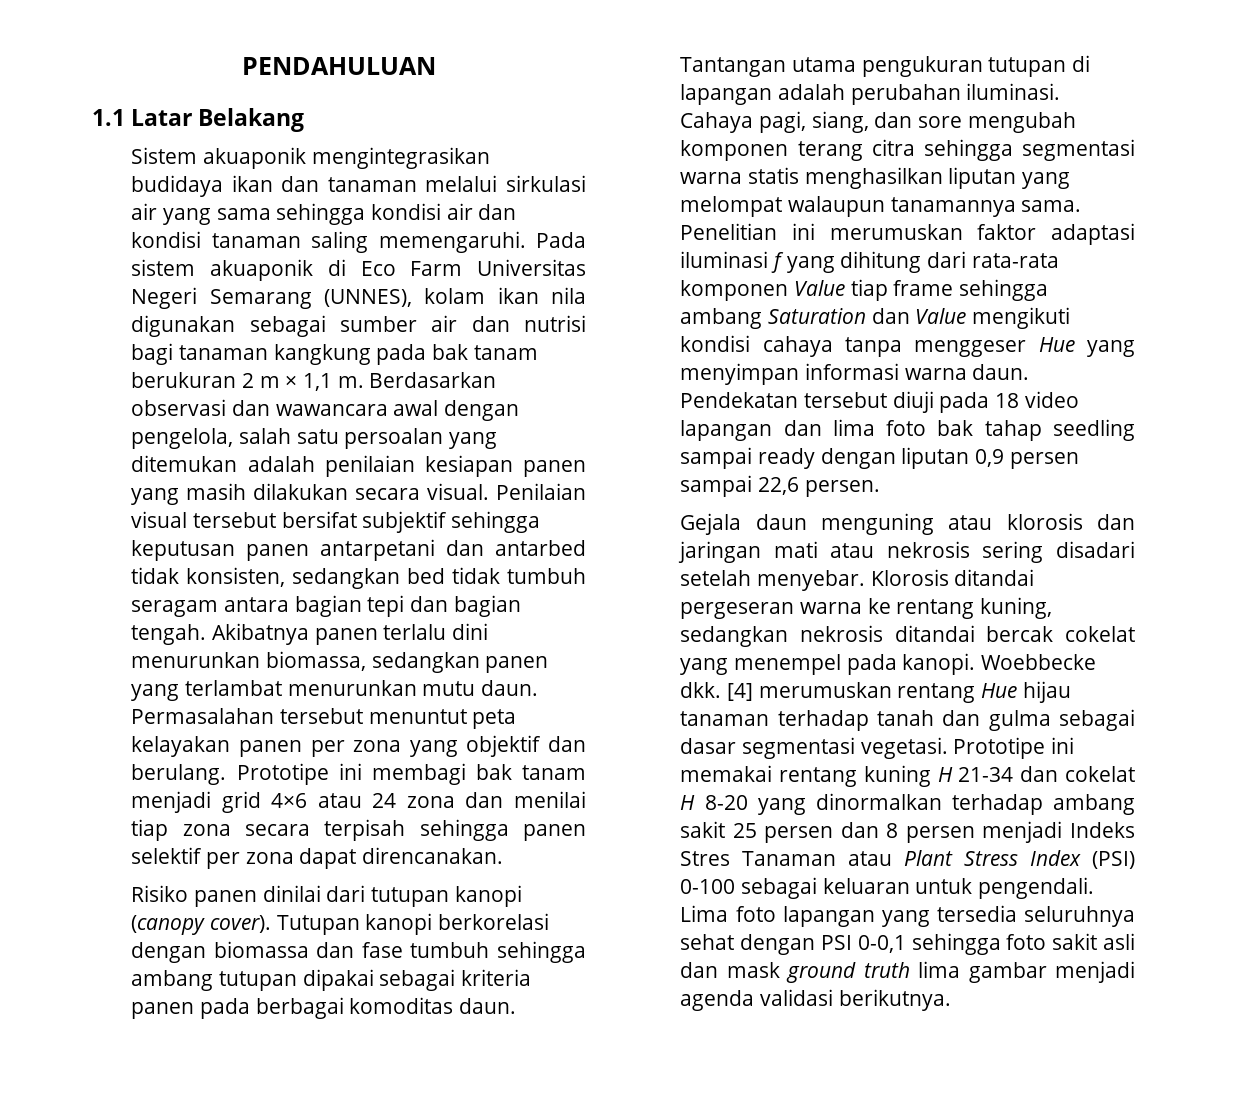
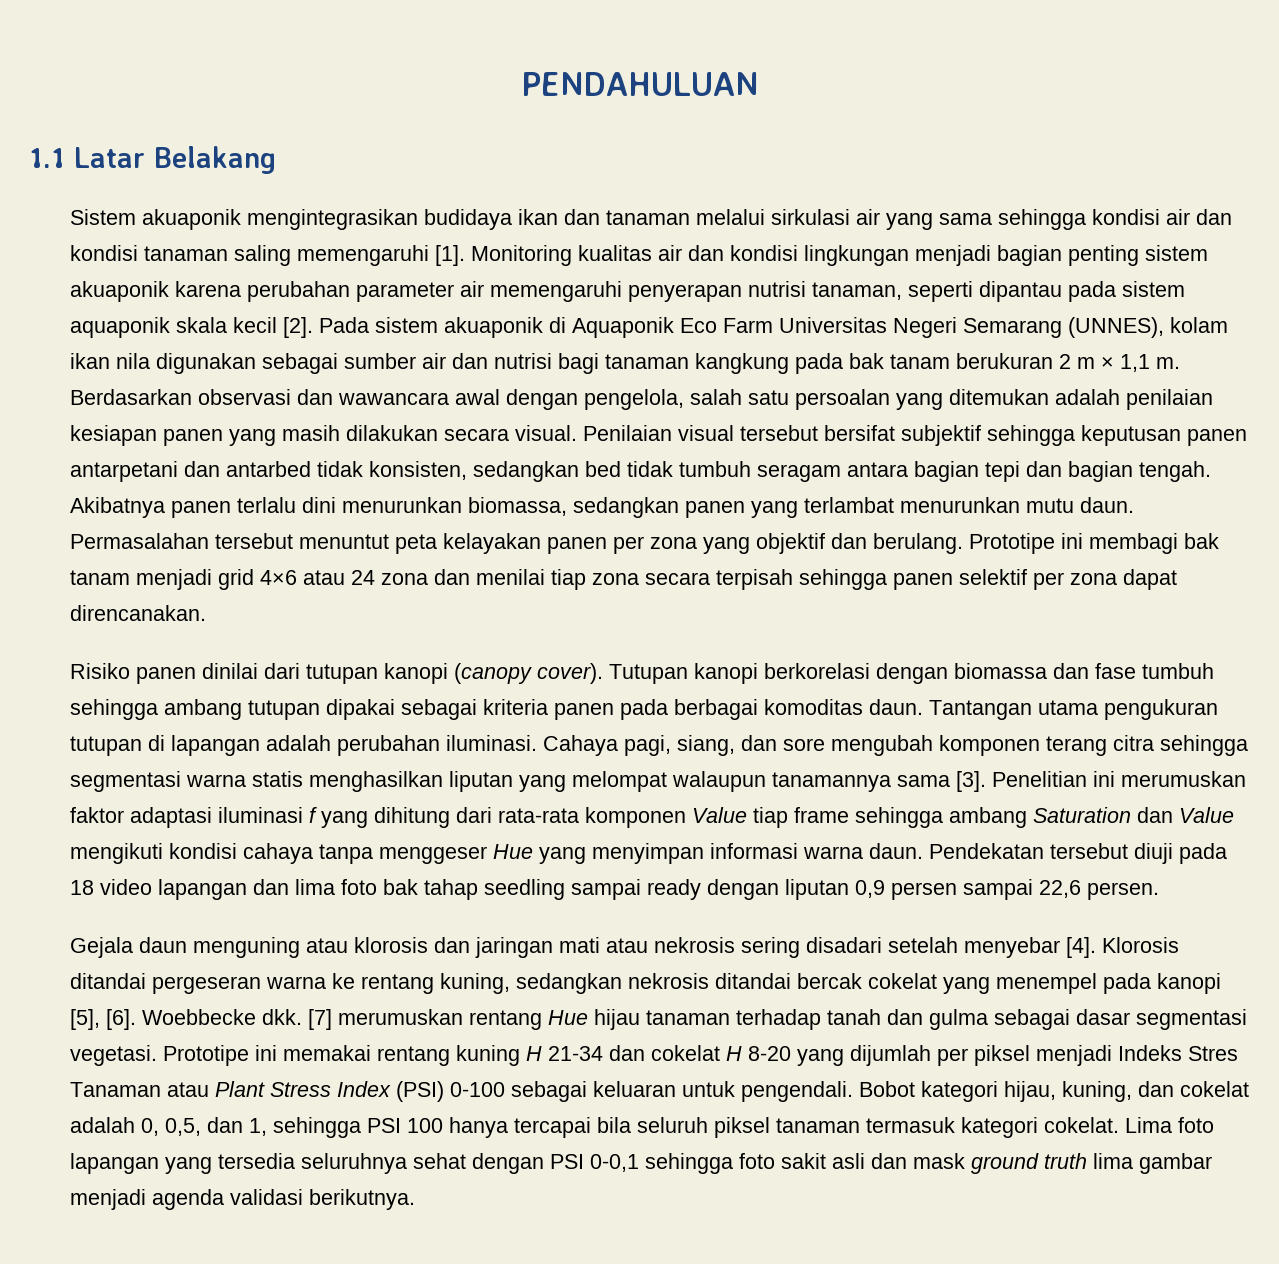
- Sistem akuaponik mengintegrasikan budidaya ikan dan tanaman melalui sirkulasi air yang sama sehingga kondisi air dan kondisi tanaman saling memengaruhi.
+ Sistem akuaponik mengintegrasikan budidaya ikan dan tanaman melalui sirkulasi air yang sama sehingga kondisi air dan kondisi tanaman saling memengaruhi [1]. Monitoring kualitas air dan kondisi lingkungan menjadi bagian penting sistem akuaponik karena perubahan parameter air memengaruhi penyerapan nutrisi tanaman, seperti dipantau pada sistem aquaponik skala kecil [2].
- Pada sistem akuaponik di Eco Farm Universitas Negeri Semarang (UNNES), kolam ikan nila digunakan sebagai sumber air dan nutrisi bagi tanaman kangkung pada bak tanam berukuran 2 m × 1,1 m.
+ Pada sistem akuaponik di Aquaponik Eco Farm Universitas Negeri Semarang (UNNES), kolam ikan nila digunakan sebagai sumber air dan nutrisi bagi tanaman kangkung pada bak tanam berukuran 2 m × 1,1 m.
- Cahaya pagi, siang, dan sore mengubah komponen terang citra sehingga segmentasi warna statis menghasilkan liputan yang melompat walaupun tanamannya sama.
+ Cahaya pagi, siang, dan sore mengubah komponen terang citra sehingga segmentasi warna statis menghasilkan liputan yang melompat walaupun tanamannya sama [3].
- Gejala daun menguning atau klorosis dan jaringan mati atau nekrosis sering disadari setelah menyebar.
+ Gejala daun menguning atau klorosis dan jaringan mati atau nekrosis sering disadari setelah menyebar [4].
- Klorosis ditandai pergeseran warna ke rentang kuning, sedangkan nekrosis ditandai bercak cokelat yang menempel pada kanopi.
+ Klorosis ditandai pergeseran warna ke rentang kuning, sedangkan nekrosis ditandai bercak cokelat yang menempel pada kanopi [5], [6].
- [4] merumuskan rentang Hue hijau tanaman terhadap tanah dan gulma sebagai dasar segmentasi vegetasi.
+ [7] merumuskan rentang Hue hijau tanaman terhadap tanah dan gulma sebagai dasar segmentasi vegetasi.
- Prototipe ini memakai rentang kuning H 21-34 dan cokelat H 8-20 yang dinormalkan terhadap ambang sakit 25 persen dan 8 persen menjadi Indeks Stres Tanaman atau Plant Stress Index (PSI) 0-100 sebagai keluaran untuk pengendali.
+ Prototipe ini memakai rentang kuning H 21-34 dan cokelat H 8-20 yang dijumlah per piksel menjadi Indeks Stres Tanaman atau Plant Stress Index (PSI) 0-100 sebagai keluaran untuk pengendali.
+ Bobot kategori hijau, kuning, dan cokelat adalah 0, 0,5, dan 1, sehingga PSI 100 hanya tercapai bila seluruh piksel tanaman termasuk kategori cokelat.

